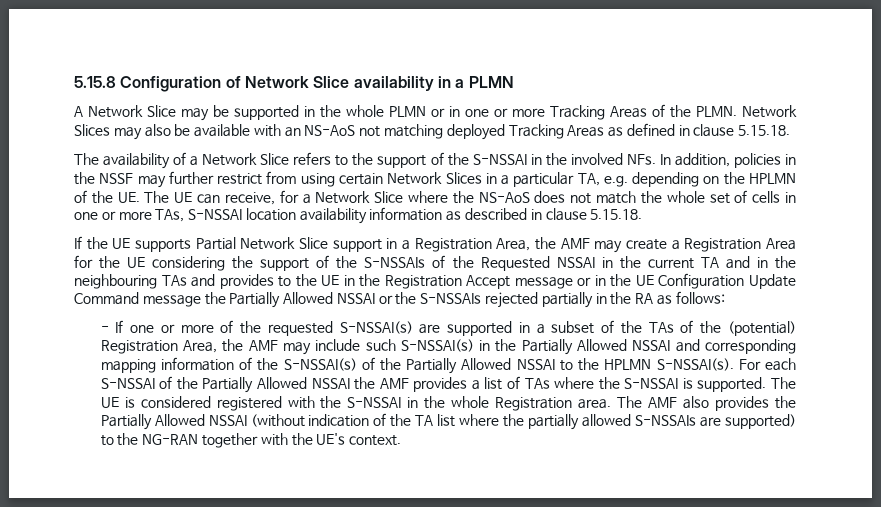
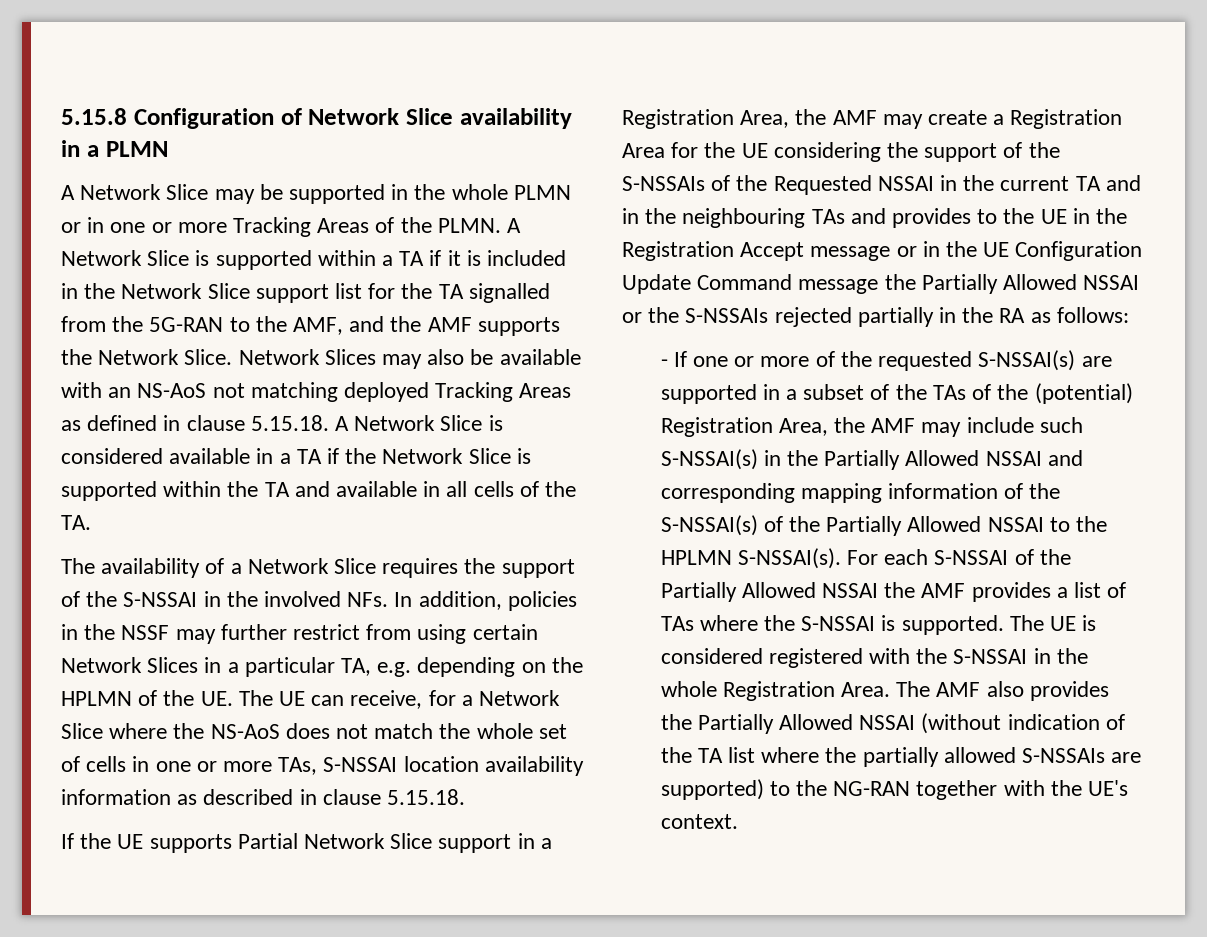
+ A Network Slice is supported within a TA if it is included in the Network Slice support list for the TA signalled from the 5G-RAN to the AMF, and the AMF supports the Network Slice.
- Network Slices may also be available with an NS-AoS not matching deployed Tracking Areas as defined in clause 5.15.18.
+ Network Slices may also be available with an NS-AoS not matching deployed Tracking Areas as defined in clause 5.15.18. A Network Slice is considered available in a TA if the Network Slice is supported within the TA and available in all cells of the TA.
- The availability of a Network Slice refers to the support of the S-NSSAI in the involved NFs. In addition, policies in the NSSF may further restrict from using certain Network Slices in a particular TA, e.g. depending on the HPLMN of the UE. The UE can receive, for a Network Slice where the NS-AoS does not match the whole set of cells in one or more TAs, S-NSSAI location availability information as described in clause 5.15.18.
+ The availability of a Network Slice requires the support of the S-NSSAI in the involved NFs. In addition, policies in the NSSF may further restrict from using certain Network Slices in a particular TA, e.g. depending on the HPLMN of the UE. The UE can receive, for a Network Slice where the NS-AoS does not match the whole set of cells in one or more TAs, S-NSSAI location availability information as described in clause 5.15.18.
- The UE is considered registered with the S-NSSAI in the whole Registration area.
+ The UE is considered registered with the S-NSSAI in the whole Registration Area.

